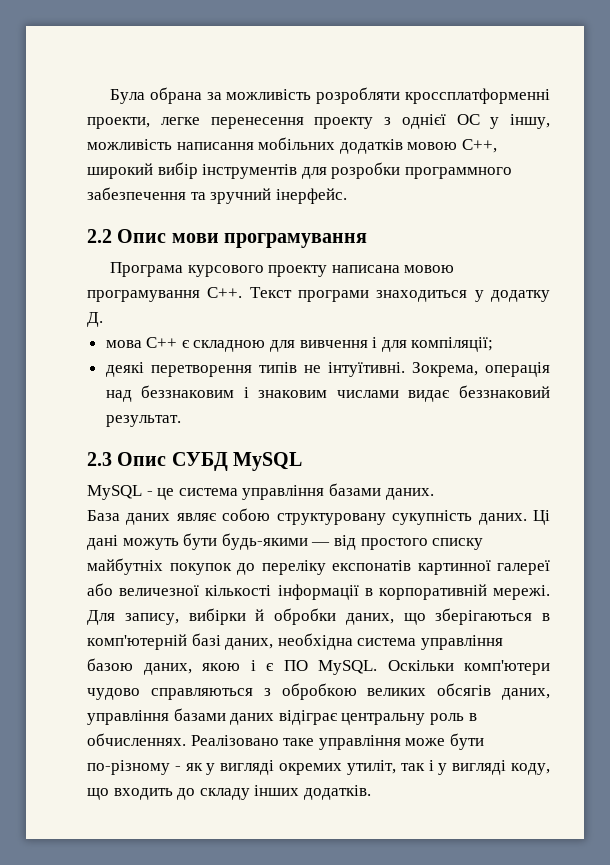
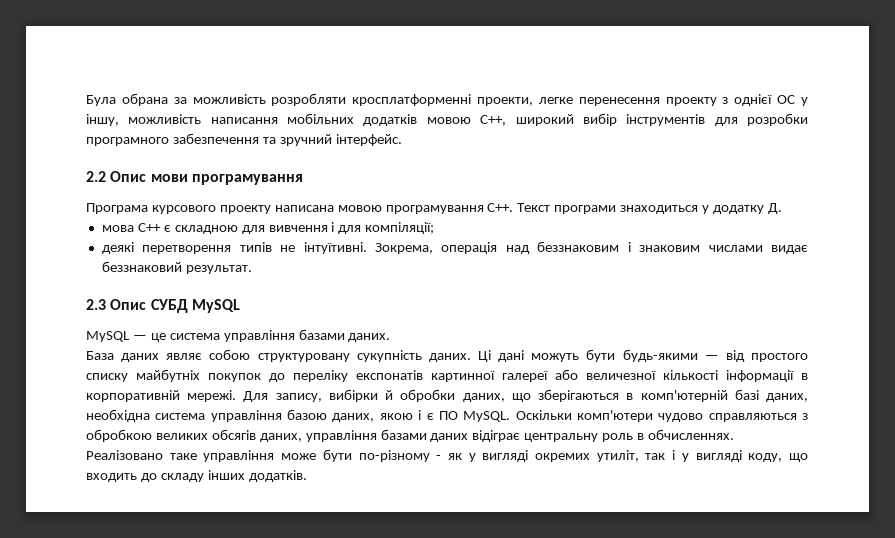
- Була обрана за можливість розробляти кроссплатформенні проекти, легке перенесення проекту з однієї ОС у іншу, можливість написання мобільних додатків мовою С++, широкий вибір інструментів для розробки программного забезпечення та зручний інерфейс.
+ Була обрана за можливість розробляти кросплатформенні проекти, легке перенесення проекту з однієї ОС у іншу, можливість написання мобільних додатків мовою С++, широкий вибір інструментів для розробки програмного забезпечення та зручний інтерфейс.
- MySQL - це система управління базами даних.
+ MySQL — це система управління базами даних.

